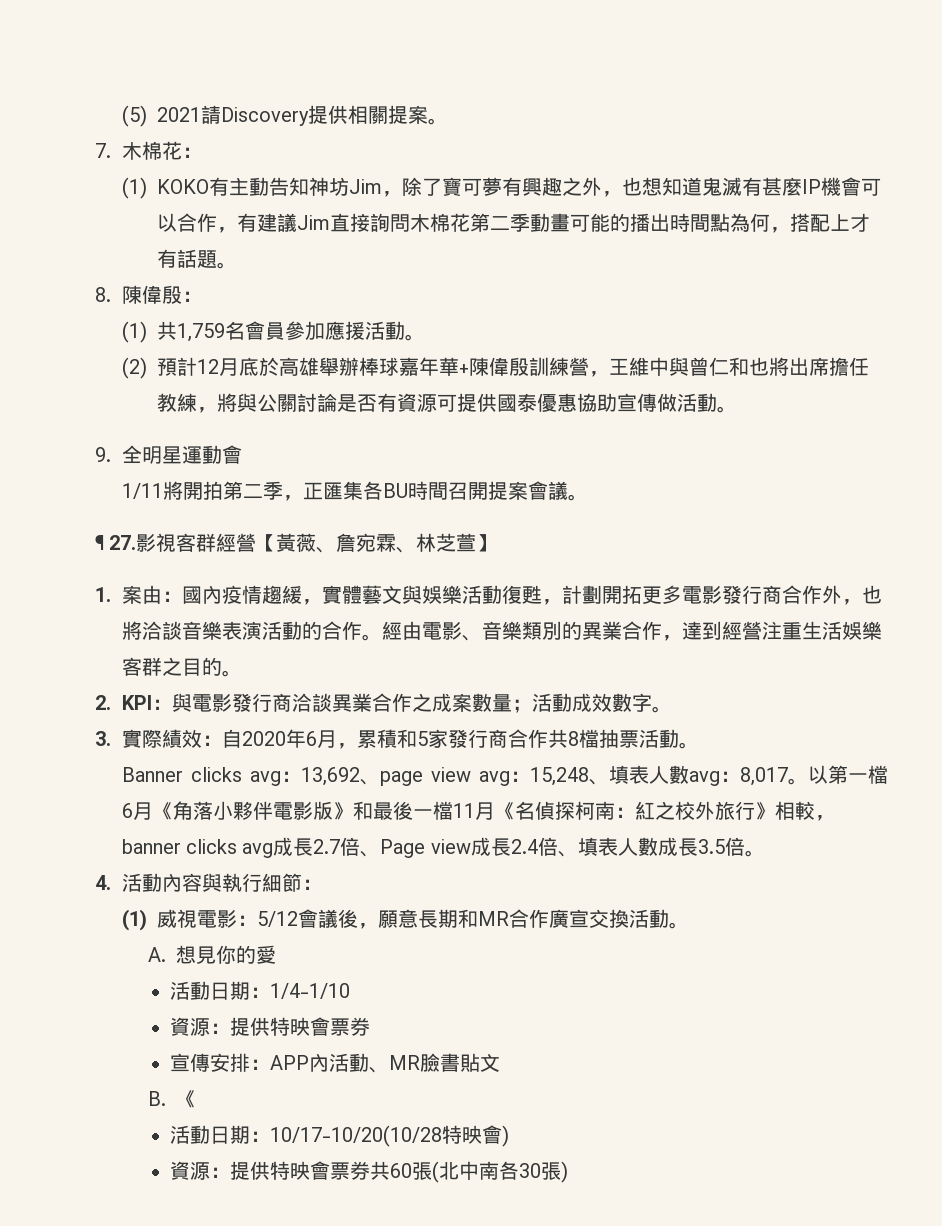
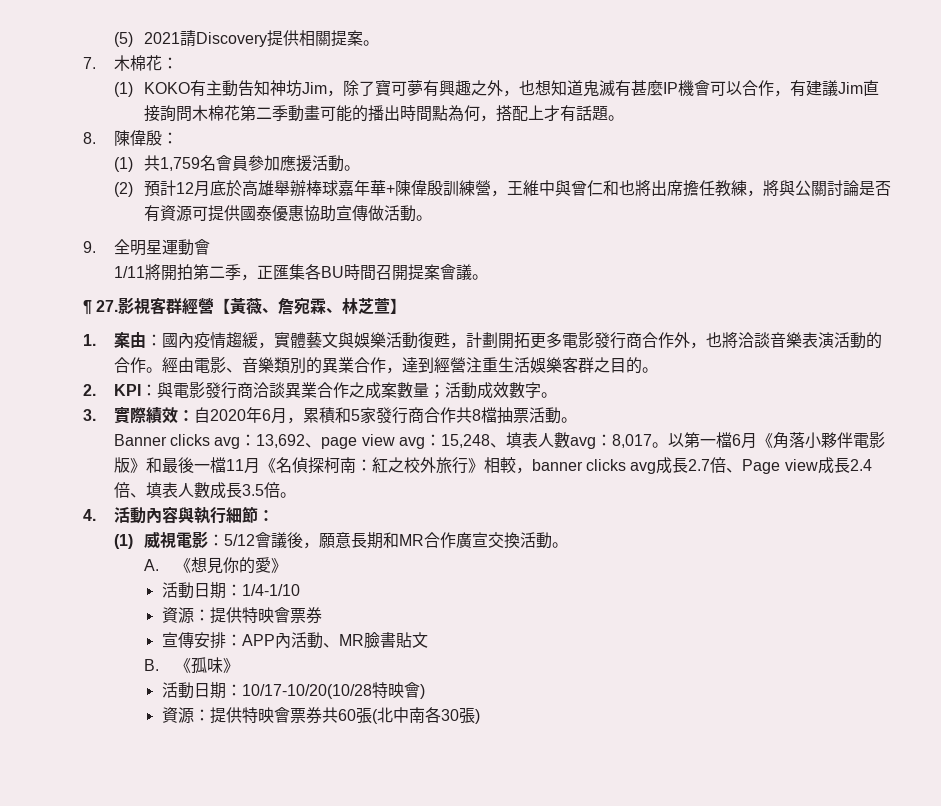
- A.想見你的愛
+ A.《想見你的愛》
- B.《
+ B.《孤味》

